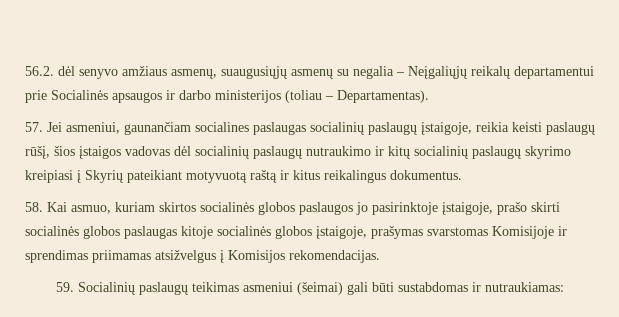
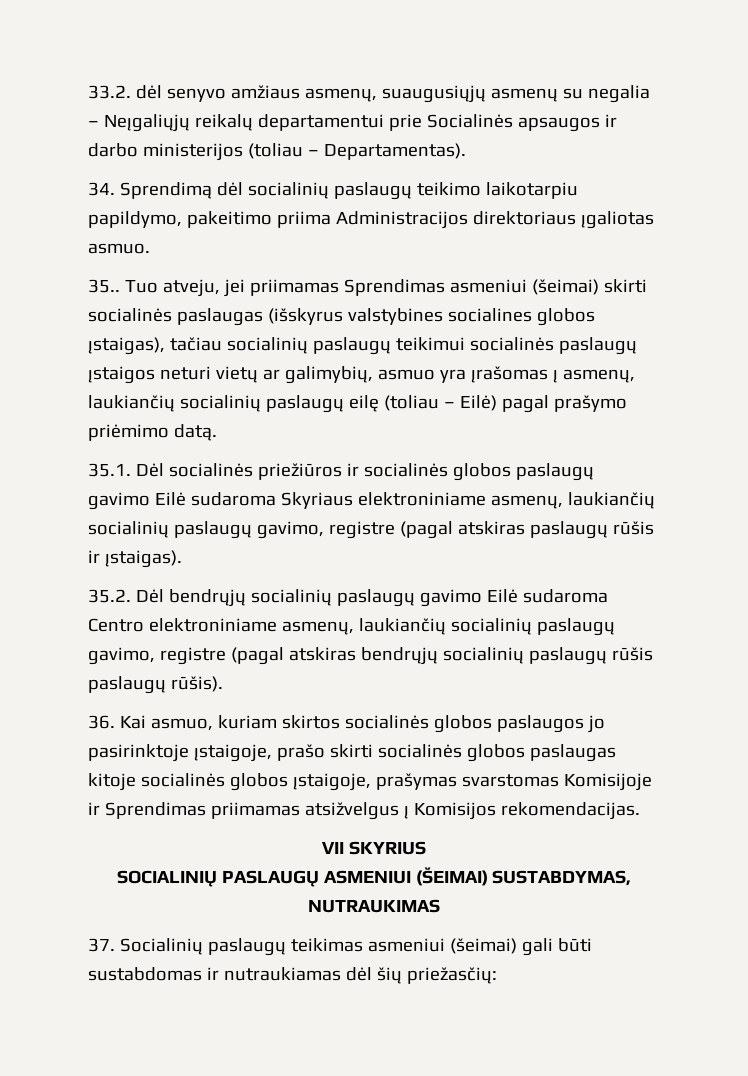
- 56.2. dėl senyvo amžiaus asmenų, suaugusiųjų asmenų su negalia – Neįgaliųjų reikalų departamentui prie Socialinės apsaugos ir darbo ministerijos (toliau – Departamentas).
+ 33.2. dėl senyvo amžiaus asmenų, suaugusiųjų asmenų su negalia – Neįgaliųjų reikalų departamentui prie Socialinės apsaugos ir darbo ministerijos (toliau – Departamentas).
- 57. Jei asmeniui, gaunančiam socialines paslaugas socialinių paslaugų įstaigoje, reikia keisti paslaugų rūšį, šios įstaigos vadovas dėl socialinių paslaugų nutraukimo ir kitų socialinių paslaugų skyrimo kreipiasi į Skyrių pateikiant motyvuotą raštą ir kitus reikalingus dokumentus.
- 58. Kai asmuo, kuriam skirtos socialinės globos paslaugos jo pasirinktoje įstaigoje, prašo skirti socialinės globos paslaugas kitoje socialinės globos įstaigoje, prašymas svarstomas Komisijoje ir sprendimas priimamas atsižvelgus į Komisijos rekomendacijas.
+ 34. Sprendimą dėl socialinių paslaugų teikimo laikotarpiu papildymo, pakeitimo priima Administracijos direktoriaus įgaliotas asmuo.
+ 35.. Tuo atveju, jei priimamas Sprendimas asmeniui (šeimai) skirti socialinės paslaugas (išskyrus valstybines socialines globos įstaigas), tačiau socialinių paslaugų teikimui socialinės paslaugų įstaigos neturi vietų ar galimybių, asmuo yra įrašomas į asmenų, laukiančių socialinių paslaugų eilę (toliau – Eilė) pagal prašymo priėmimo datą.
+ 35.1. Dėl socialinės priežiūros ir socialinės globos paslaugų gavimo Eilė sudaroma Skyriaus elektroniniame asmenų, laukiančių socialinių paslaugų gavimo, registre (pagal atskiras paslaugų rūšis ir įstaigas).
+ 35.2. Dėl bendrųjų socialinių paslaugų gavimo Eilė sudaroma Centro elektroniniame asmenų, laukiančių socialinių paslaugų gavimo, registre (pagal atskiras bendrųjų socialinių paslaugų rūšis paslaugų rūšis).
+ 36. Kai asmuo, kuriam skirtos socialinės globos paslaugos jo pasirinktoje įstaigoje, prašo skirti socialinės globos paslaugas kitoje socialinės globos įstaigoje, prašymas svarstomas Komisijoje ir Sprendimas priimamas atsižvelgus į Komisijos rekomendacijas.
- 59. Socialinių paslaugų teikimas asmeniui (šeimai) gali būti sustabdomas ir nutraukiamas:
+ VII SKYRIUS
+ SOCIALINIŲ PASLAUGŲ ASMENIUI (ŠEIMAI) SUSTABDYMAS, NUTRAUKIMAS
+ 37. Socialinių paslaugų teikimas asmeniui (šeimai) gali būti sustabdomas ir nutraukiamas dėl šių priežasčių:

